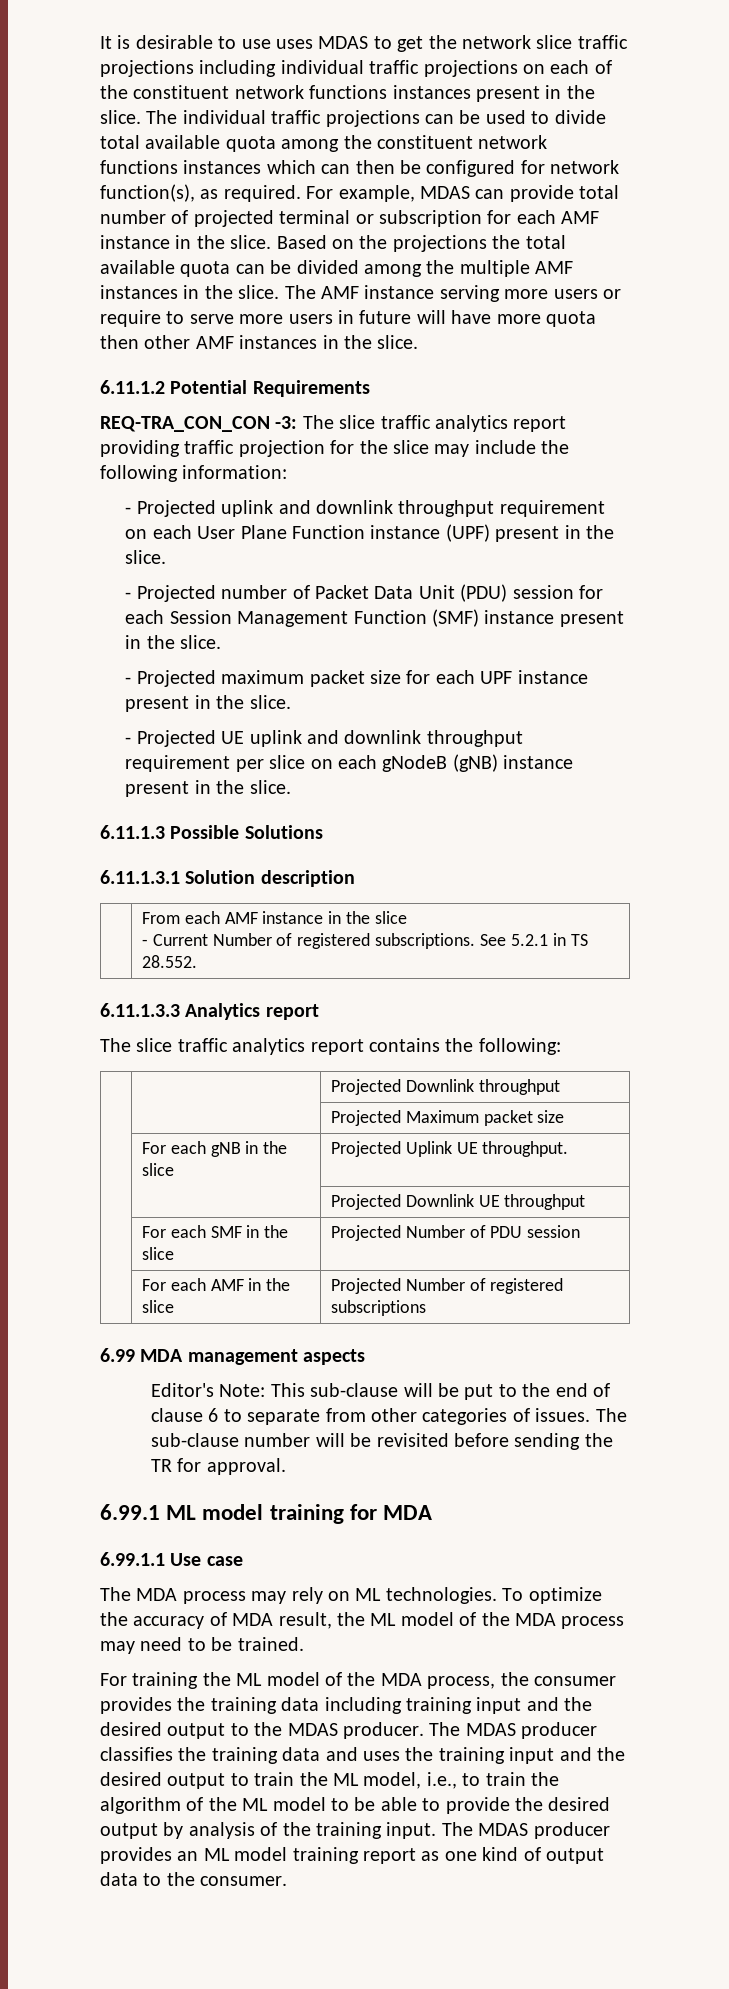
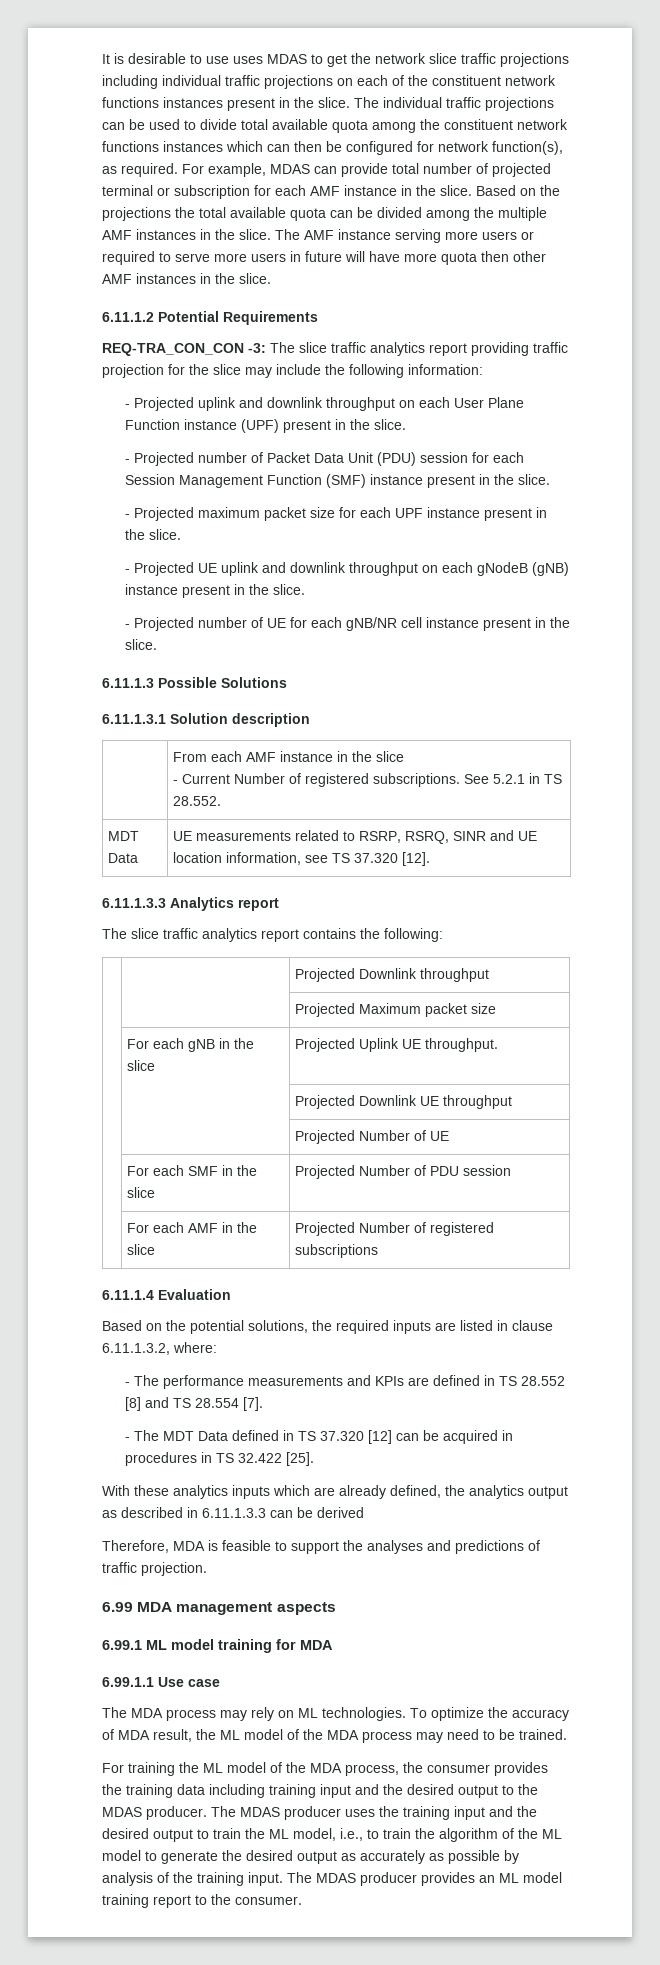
- The AMF instance serving more users or require to serve more users in future will have more quota then other AMF instances in the slice.
+ The AMF instance serving more users or required to serve more users in future will have more quota then other AMF instances in the slice.
- - Projected uplink and downlink throughput requirement on each User Plane Function instance (UPF) present in the slice.
+ - Projected uplink and downlink throughput on each User Plane Function instance (UPF) present in the slice.
- - Projected UE uplink and downlink throughput requirement per slice on each gNodeB (gNB) instance present in the slice.
+ - Projected UE uplink and downlink throughput on each gNodeB (gNB) instance present in the slice.
+ - Projected number of UE for each gNB/NR cell instance present in the slice.
+ MDT Data | UE measurements related to RSRP, RSRQ, SINR and UE location information, see TS 37.320 [12].
+ | | Projected Number of UE
+ 6.11.1.4 Evaluation
+ Based on the potential solutions, the required inputs are listed in clause 6.11.1.3.2, where:
+ - The performance measurements and KPIs are defined in TS 28.552 [8] and TS 28.554 [7].
+ - The MDT Data defined in TS 37.320 [12] can be acquired in procedures in TS 32.422 [25].
+ With these analytics inputs which are already defined, the analytics output as described in 6.11.1.3.3 can be derived
+ Therefore, MDA is feasible to support the analyses and predictions of traffic projection.
  6.99 MDA management aspects
- Editor's Note: This sub-clause will be put to the end of clause 6 to separate from other categories of issues. The sub-clause number will be revisited before sending the TR for approval.
- The MDAS producer classifies the training data and uses the training input and the desired output to train the ML model, i.e., to train the algorithm of the ML model to be able to provide the desired output by analysis of the training input.
+ The MDAS producer uses the training input and the desired output to train the ML model, i.e., to train the algorithm of the ML model to generate the desired output as accurately as possible by analysis of the training input.
- The MDAS producer provides an ML model training report as one kind of output data to the consumer.
+ The MDAS producer provides an ML model training report to the consumer.

